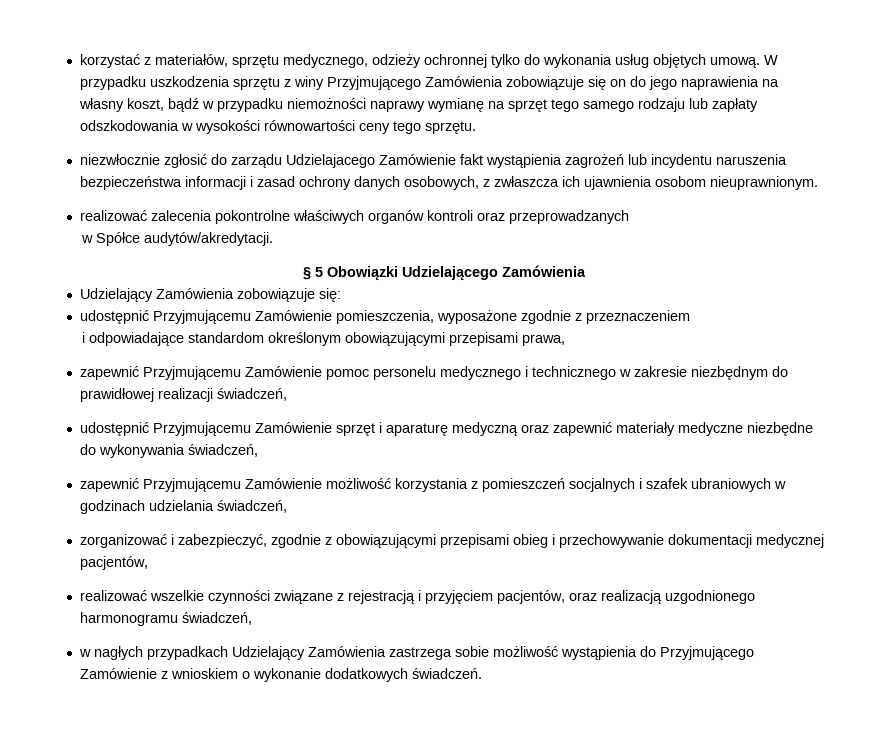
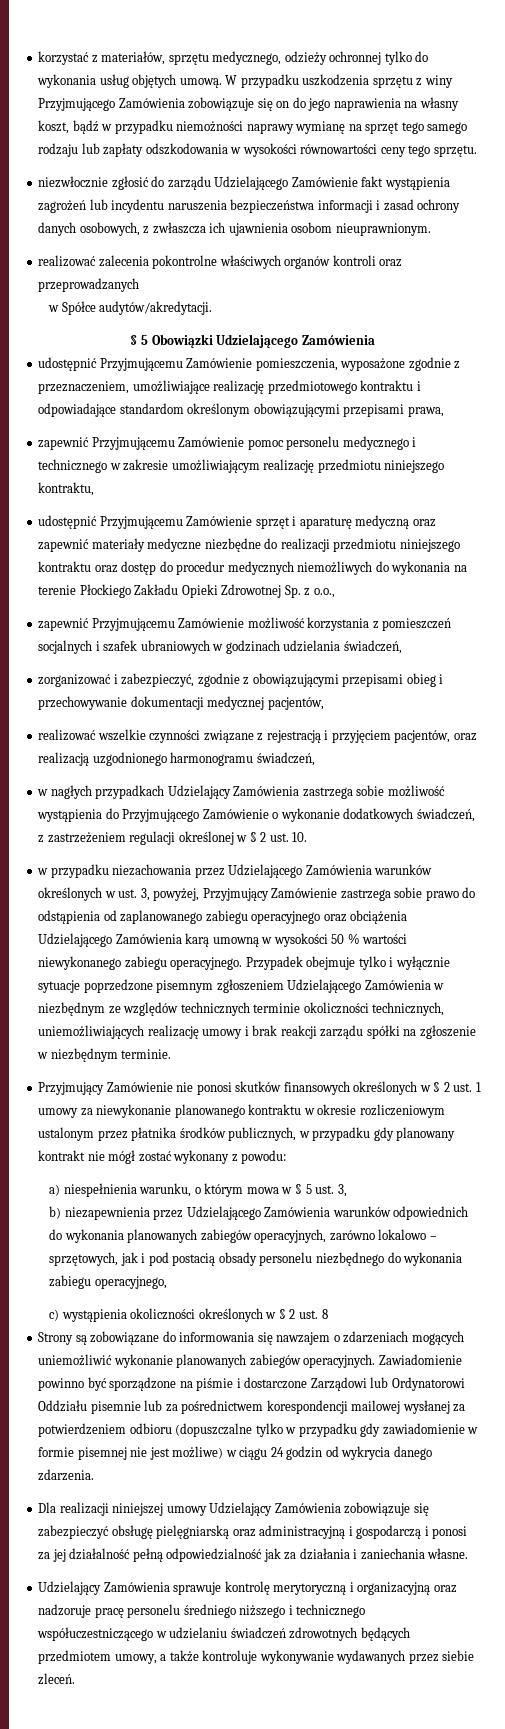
- niezwłocznie zgłosić do zarządu Udzielajacego Zamówienie fakt wystąpienia zagrożeń lub incydentu naruszenia bezpieczeństwa informacji i zasad ochrony danych osobowych, z zwłaszcza ich ujawnienia osobom nieuprawnionym.
+ niezwłocznie zgłosić do zarządu Udzielającego Zamówienie fakt wystąpienia zagrożeń lub incydentu naruszenia bezpieczeństwa informacji i zasad ochrony danych osobowych, z zwłaszcza ich ujawnienia osobom nieuprawnionym.
- Udzielający Zamówienia zobowiązuje się:
- udostępnić Przyjmującemu Zamówienie pomieszczenia, wyposażone zgodnie z przeznaczeniem
- i odpowiadające standardom określonym obowiązującymi przepisami prawa,
+ udostępnić Przyjmującemu Zamówienie pomieszczenia, wyposażone zgodnie z przeznaczeniem, umożliwiające realizację przedmiotowego kontraktu i odpowiadające standardom określonym obowiązującymi przepisami prawa,
- zapewnić Przyjmującemu Zamówienie pomoc personelu medycznego i technicznego w zakresie niezbędnym do prawidłowej realizacji świadczeń,
+ zapewnić Przyjmującemu Zamówienie pomoc personelu medycznego i technicznego w zakresie umożliwiającym realizację przedmiotu niniejszego kontraktu,
- udostępnić Przyjmującemu Zamówienie sprzęt i aparaturę medyczną oraz zapewnić materiały medyczne niezbędne do wykonywania świadczeń,
+ udostępnić Przyjmującemu Zamówienie sprzęt i aparaturę medyczną oraz zapewnić materiały medyczne niezbędne do realizacji przedmiotu niniejszego kontraktu oraz dostęp do procedur medycznych niemożliwych do wykonania na terenie Płockiego Zakładu Opieki Zdrowotnej Sp. z o.o.,
- w nagłych przypadkach Udzielający Zamówienia zastrzega sobie możliwość wystąpienia do Przyjmującego Zamówienie z wnioskiem o wykonanie dodatkowych świadczeń.
+ w nagłych przypadkach Udzielający Zamówienia zastrzega sobie możliwość wystąpienia do Przyjmującego Zamówienie o wykonanie dodatkowych świadczeń, z zastrzeżeniem regulacji określonej w § 2 ust. 10.
+ w przypadku niezachowania przez Udzielającego Zamówienia warunków określonych w ust. 3, powyżej, Przyjmujący Zamówienie zastrzega sobie prawo do odstąpienia od zaplanowanego zabiegu operacyjnego oraz obciążenia Udzielającego Zamówienia karą umowną w wysokości 50 % wartości niewykonanego zabiegu operacyjnego. Przypadek obejmuje tylko i wyłącznie sytuacje poprzedzone pisemnym zgłoszeniem Udzielającego Zamówienia w niezbędnym ze względów technicznych terminie okoliczności technicznych, uniemożliwiających realizację umowy i brak reakcji zarządu spółki na zgłoszenie w niezbędnym terminie.
+ Przyjmujący Zamówienie nie ponosi skutków finansowych określonych w § 2 ust. 1 umowy za niewykonanie planowanego kontraktu w okresie rozliczeniowym ustalonym przez płatnika środków publicznych, w przypadku gdy planowany kontrakt nie mógł zostać wykonany z powodu:
+ a) niespełnienia warunku, o którym mowa w § 5 ust. 3,
+ b) niezapewnienia przez Udzielającego Zamówienia warunków odpowiednich do wykonania planowanych zabiegów operacyjnych, zarówno lokalowo – sprzętowych, jak i pod postacią obsady personelu niezbędnego do wykonania zabiegu operacyjnego,
+ c) wystąpienia okoliczności określonych w § 2 ust. 8
+ Strony są zobowiązane do informowania się nawzajem o zdarzeniach mogących uniemożliwić wykonanie planowanych zabiegów operacyjnych. Zawiadomienie powinno być sporządzone na piśmie i dostarczone Zarządowi lub Ordynatorowi Oddziału pisemnie lub za pośrednictwem korespondencji mailowej wysłanej za potwierdzeniem odbioru (dopuszczalne tylko w przypadku gdy zawiadomienie w formie pisemnej nie jest możliwe) w ciągu 24 godzin od wykrycia danego zdarzenia.
+ Dla realizacji niniejszej umowy Udzielający Zamówienia zobowiązuje się zabezpieczyć obsługę pielęgniarską oraz administracyjną i gospodarczą i ponosi za jej działalność pełną odpowiedzialność jak za działania i zaniechania własne.
+ Udzielający Zamówienia sprawuje kontrolę merytoryczną i organizacyjną oraz nadzoruje pracę personelu średniego niższego i technicznego współuczestniczącego w udzielaniu świadczeń zdrowotnych będących przedmiotem umowy, a także kontroluje wykonywanie wydawanych przez siebie zleceń.

